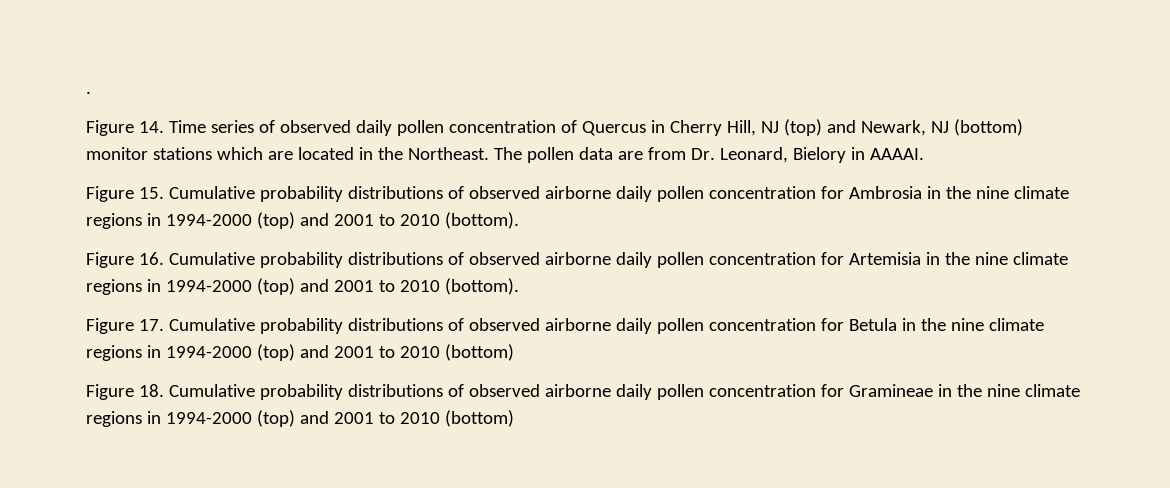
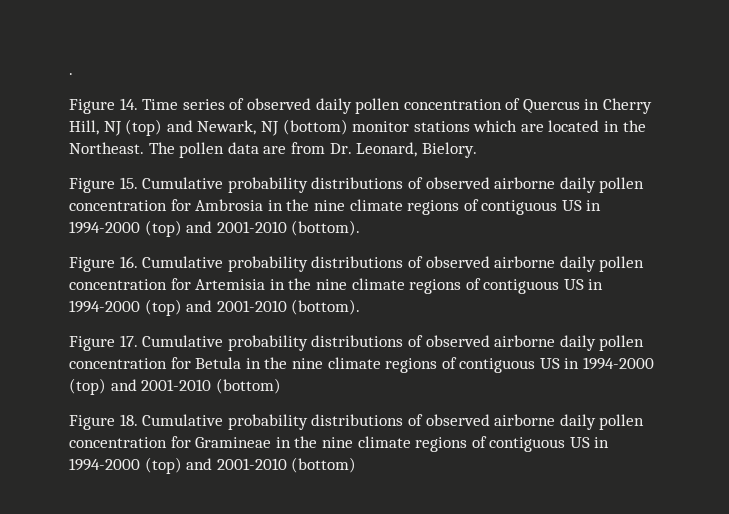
- The pollen data are from Dr. Leonard, Bielory in AAAAI.
+ The pollen data are from Dr. Leonard, Bielory.
- Figure 15. Cumulative probability distributions of observed airborne daily pollen concentration for Ambrosia in the nine climate regions in 1994-2000 (top) and 2001 to 2010 (bottom).
+ Figure 15. Cumulative probability distributions of observed airborne daily pollen concentration for Ambrosia in the nine climate regions of contiguous US in 1994-2000 (top) and 2001-2010 (bottom).
- Figure 16. Cumulative probability distributions of observed airborne daily pollen concentration for Artemisia in the nine climate regions in 1994-2000 (top) and 2001 to 2010 (bottom).
+ Figure 16. Cumulative probability distributions of observed airborne daily pollen concentration for Artemisia in the nine climate regions of contiguous US in 1994-2000 (top) and 2001-2010 (bottom).
- Figure 17. Cumulative probability distributions of observed airborne daily pollen concentration for Betula in the nine climate regions in 1994-2000 (top) and 2001 to 2010 (bottom)
+ Figure 17. Cumulative probability distributions of observed airborne daily pollen concentration for Betula in the nine climate regions of contiguous US in 1994-2000 (top) and 2001-2010 (bottom)
- Figure 18. Cumulative probability distributions of observed airborne daily pollen concentration for Gramineae in the nine climate regions in 1994-2000 (top) and 2001 to 2010 (bottom)
+ Figure 18. Cumulative probability distributions of observed airborne daily pollen concentration for Gramineae in the nine climate regions of contiguous US in 1994-2000 (top) and 2001-2010 (bottom)

